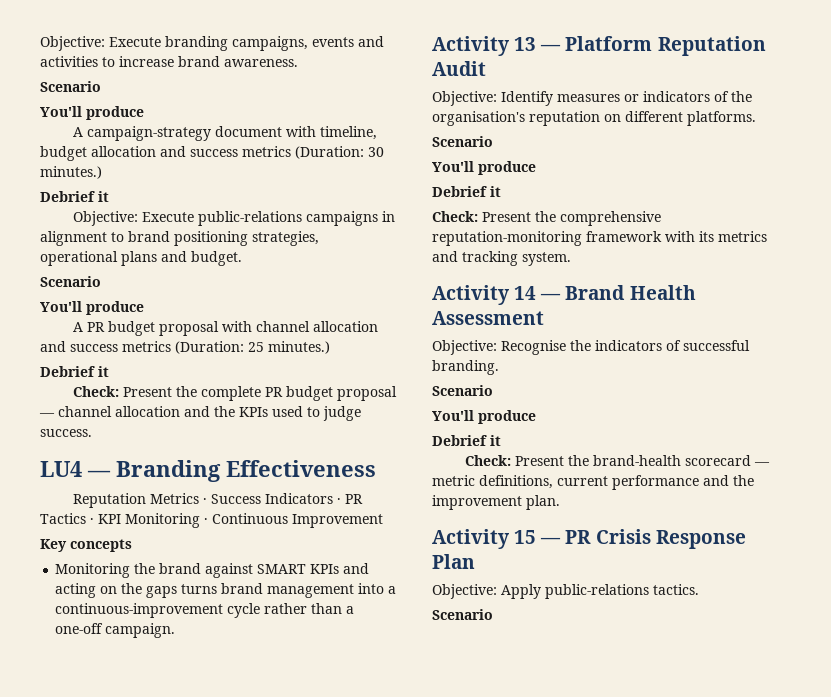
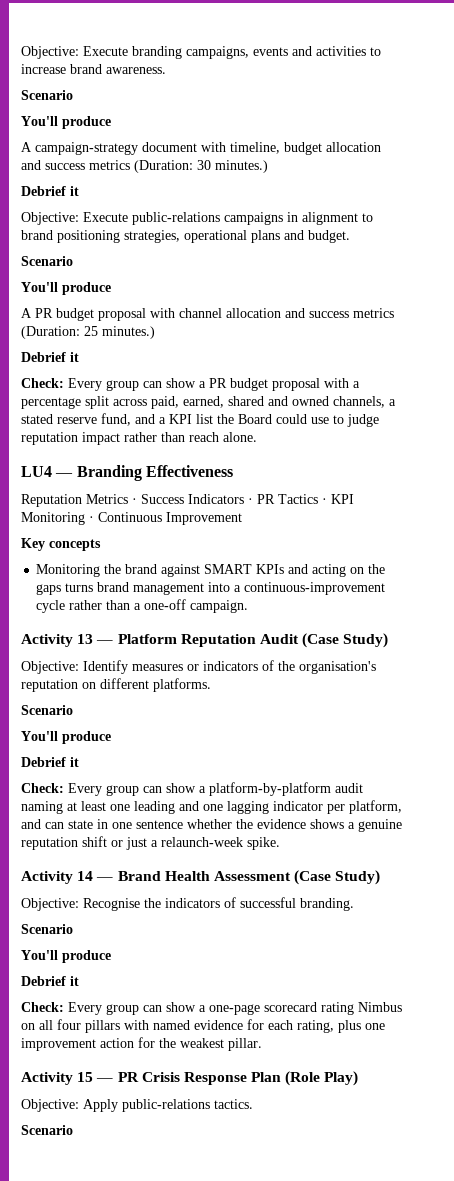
- Check: Present the complete PR budget proposal — channel allocation and the KPIs used to judge success.
+ Check: Every group can show a PR budget proposal with a percentage split across paid, earned, shared and owned channels, a stated reserve fund, and a KPI list the Board could use to judge reputation impact rather than reach alone.
- Activity 13 — Platform Reputation Audit
+ Activity 13 — Platform Reputation Audit (Case Study)
- Check: Present the comprehensive reputation-monitoring framework with its metrics and tracking system.
+ Check: Every group can show a platform-by-platform audit naming at least one leading and one lagging indicator per platform, and can state in one sentence whether the evidence shows a genuine reputation shift or just a relaunch-week spike.
- Activity 14 — Brand Health Assessment
+ Activity 14 — Brand Health Assessment (Case Study)
- Check: Present the brand-health scorecard — metric definitions, current performance and the improvement plan.
+ Check: Every group can show a one-page scorecard rating Nimbus on all four pillars with named evidence for each rating, plus one improvement action for the weakest pillar.
- Activity 15 — PR Crisis Response Plan
+ Activity 15 — PR Crisis Response Plan (Role Play)

